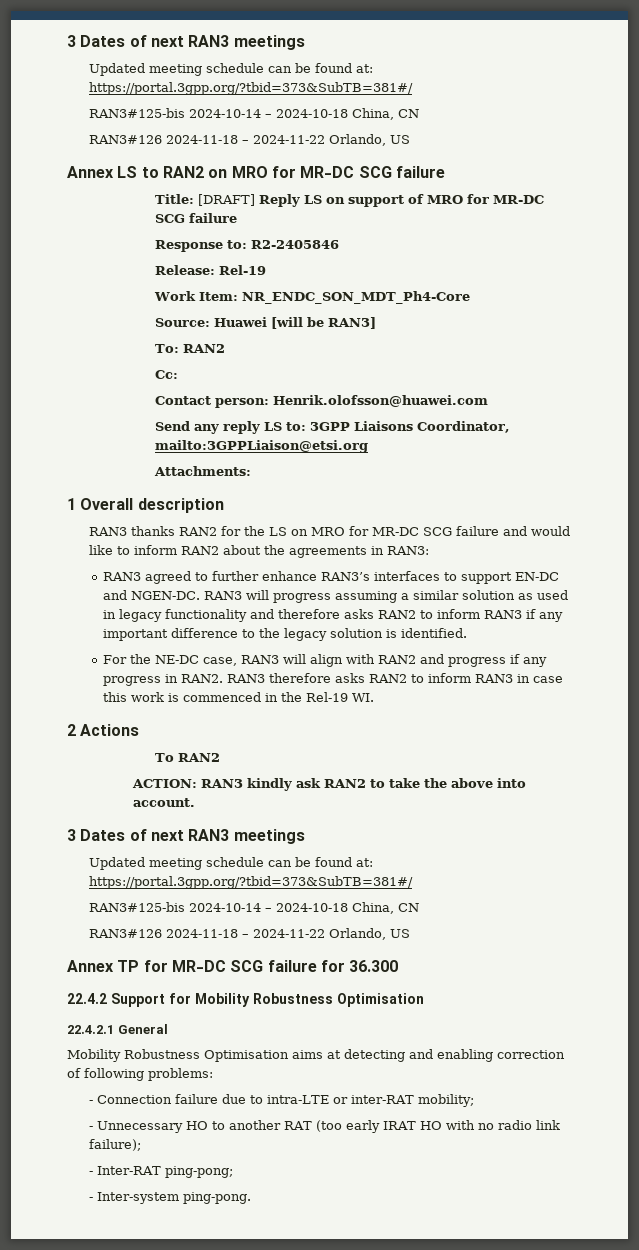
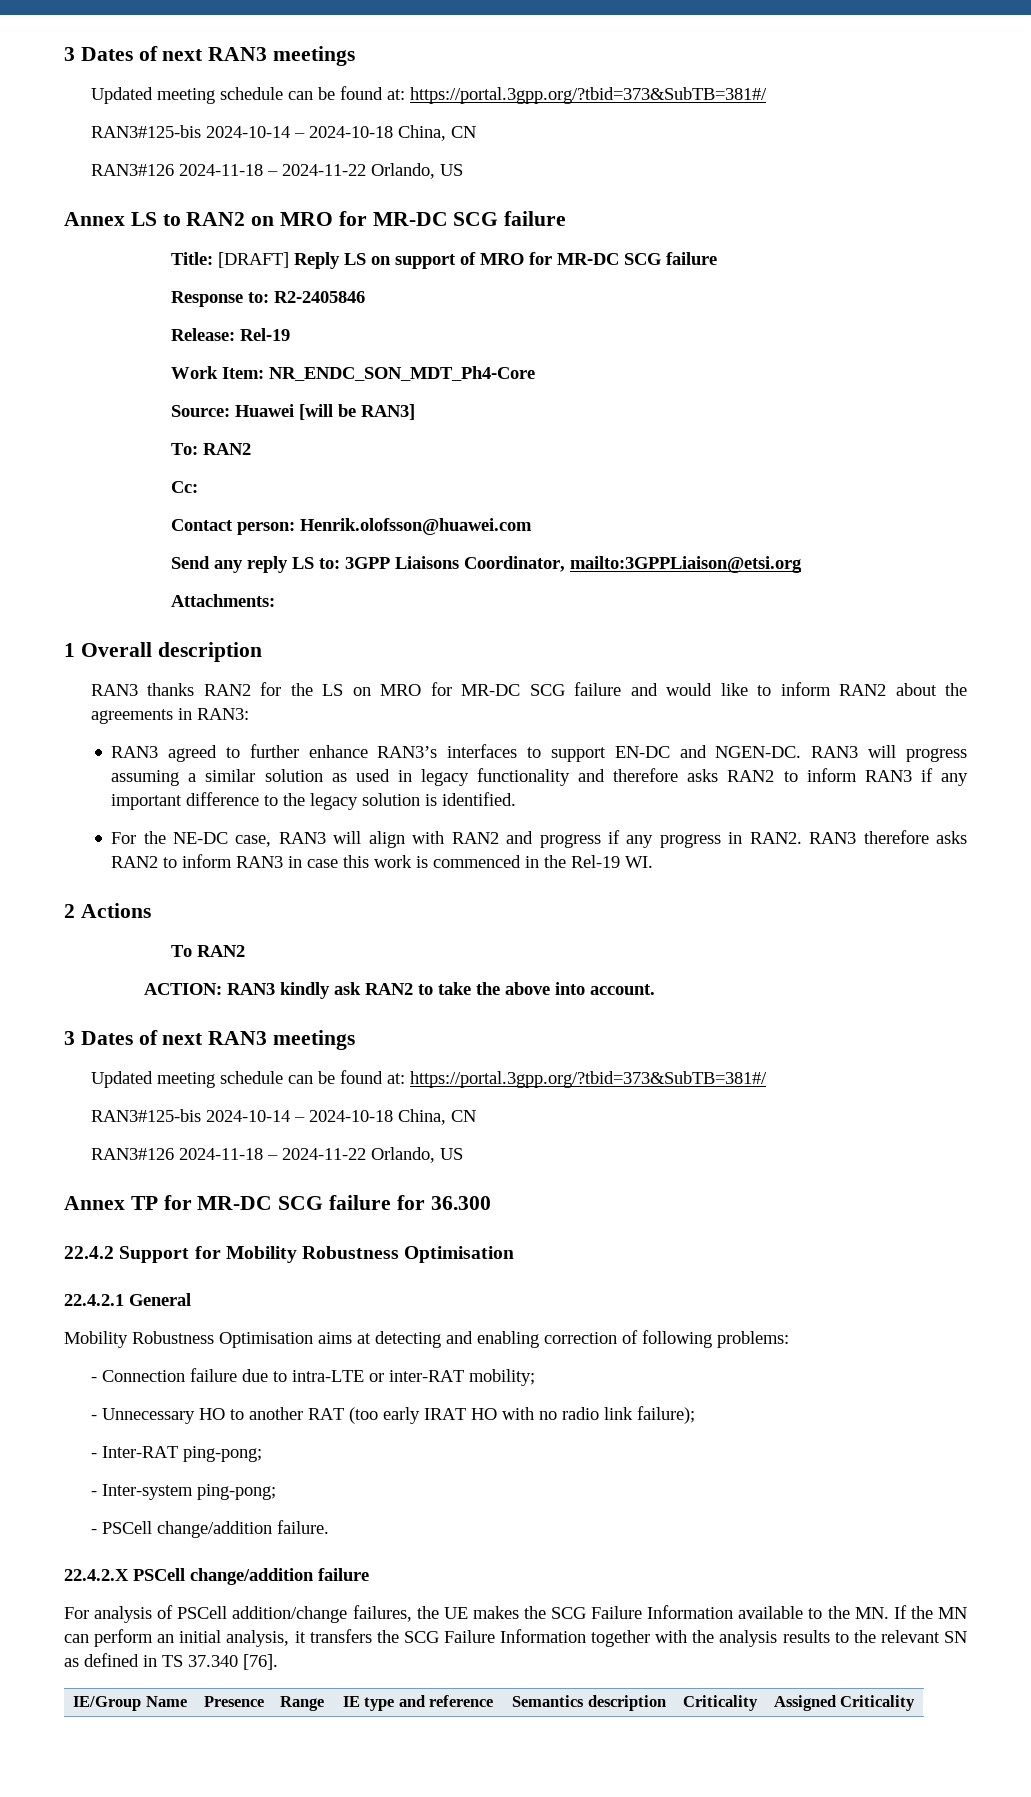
- - Inter-system ping-pong.
+ - Inter-system ping-pong;
+ - PSCell change/addition failure.
+ 22.4.2.X PSCell change/addition failure
+ For analysis of PSCell addition/change failures, the UE makes the SCG Failure Information available to the MN. If the MN can perform an initial analysis, it transfers the SCG Failure Information together with the analysis results to the relevant SN as defined in TS 37.340 [76].
+ IE/Group Name | Presence | Range | IE type and reference | Semantics description | Criticality | Assigned Criticality

